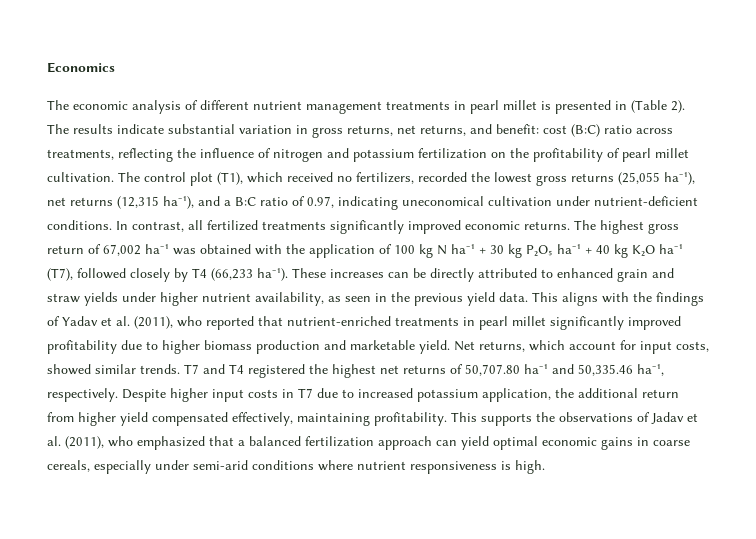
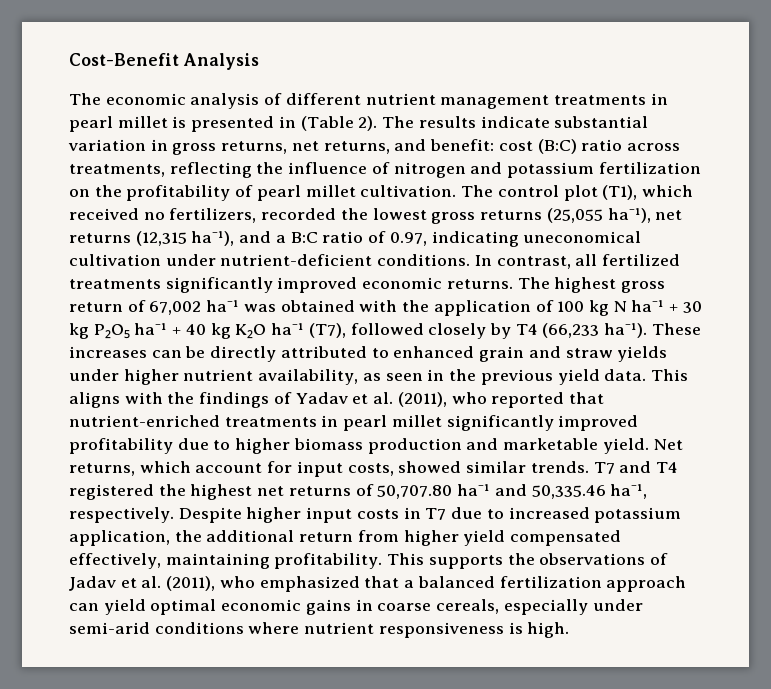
- Economics
+ Cost-Benefit Analysis

